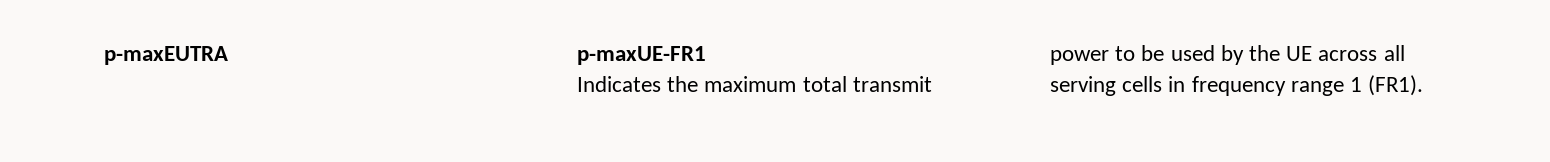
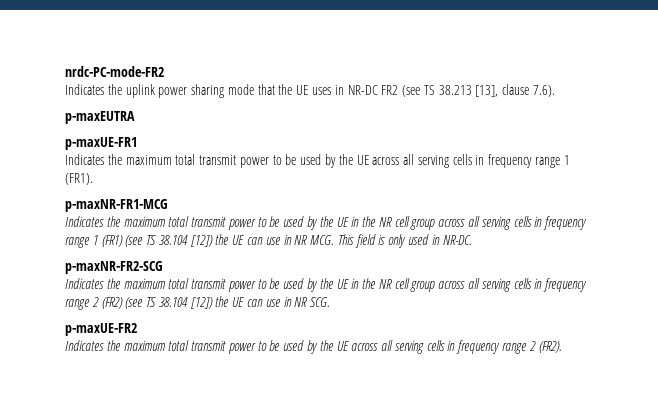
+ nrdc-PC-mode-FR2
+ Indicates the uplink power sharing mode that the UE uses in NR-DC FR2 (see TS 38.213 [13], clause 7.6).
+ p-maxNR-FR1-MCG
+ Indicates the maximum total transmit power to be used by the UE in the NR cell group across all serving cells in frequency range 1 (FR1) (see TS 38.104 [12]) the UE can use in NR MCG. This field is only used in NR-DC.
+ p-maxNR-FR2-SCG
+ Indicates the maximum total transmit power to be used by the UE in the NR cell group across all serving cells in frequency range 2 (FR2) (see TS 38.104 [12]) the UE can use in NR SCG.
+ p-maxUE-FR2
+ Indicates the maximum total transmit power to be used by the UE across all serving cells in frequency range 2 (FR2).

